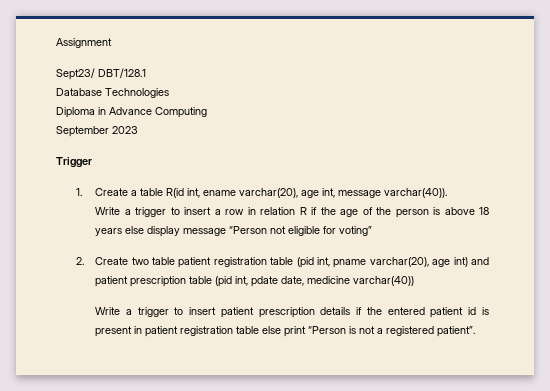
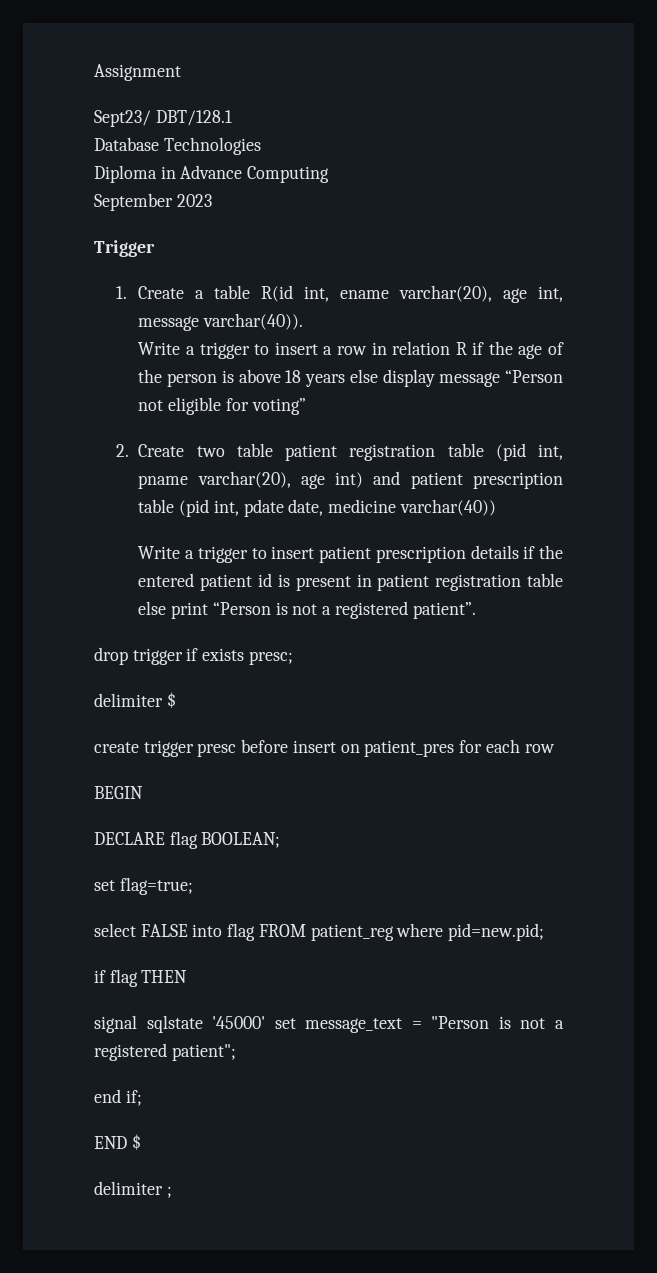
+ drop trigger if exists presc;
+ delimiter $
+ create trigger presc before insert on patient_pres for each row
+ BEGIN
+ DECLARE flag BOOLEAN;
+ set flag=true;
+ select FALSE into flag FROM patient_reg where pid=new.pid;
+ if flag THEN
+ signal sqlstate '45000' set message_text = "Person is not a registered patient";
+ end if;
+ END $
+ delimiter ;

